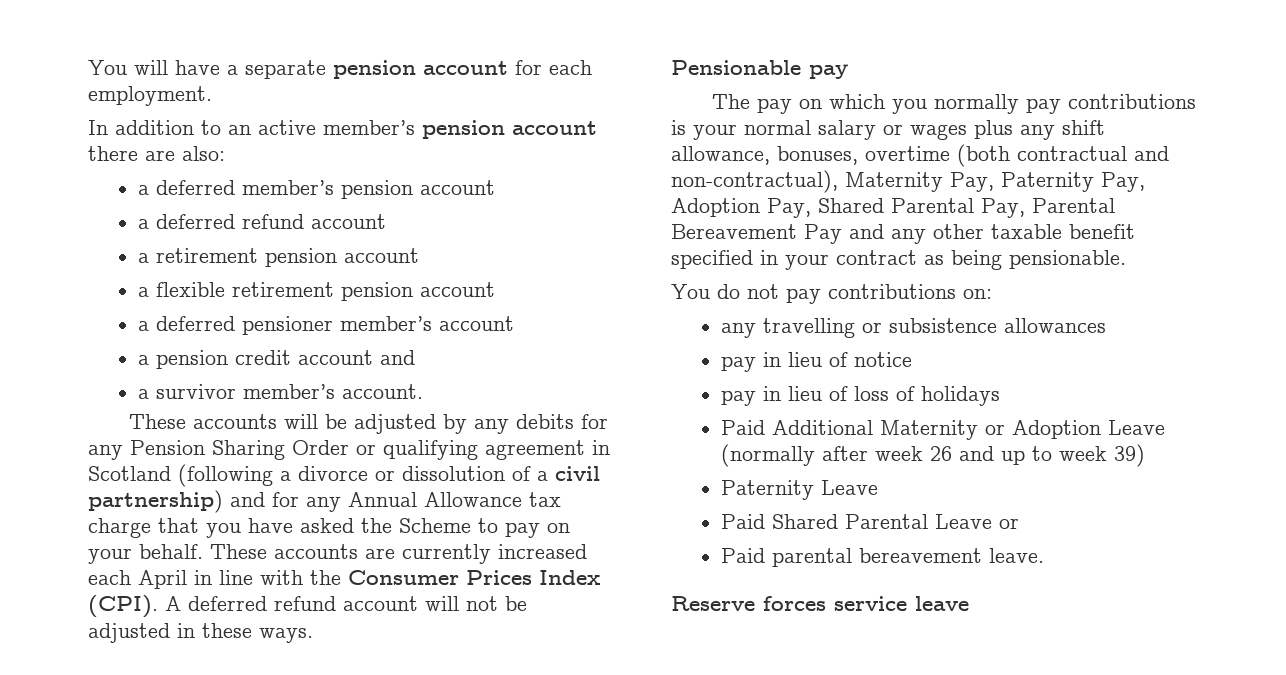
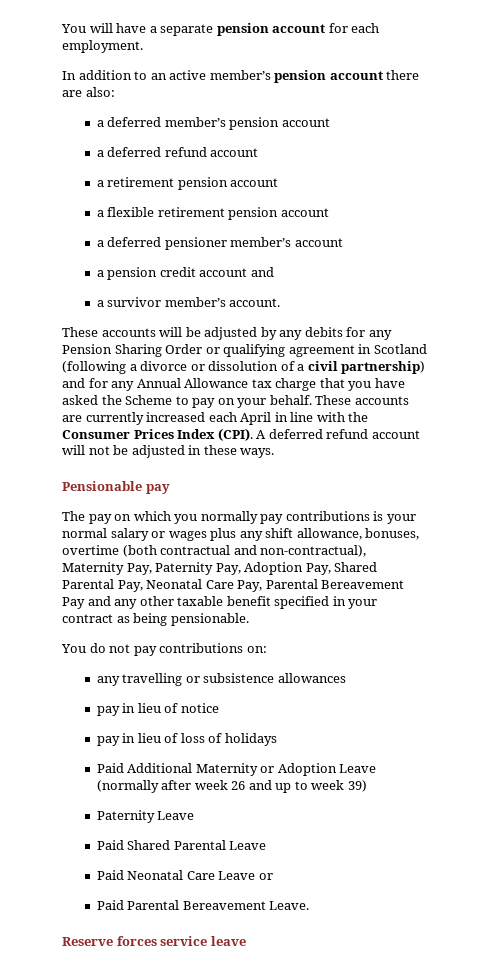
- The pay on which you normally pay contributions is your normal salary or wages plus any shift allowance, bonuses, overtime (both contractual and non-contractual), Maternity Pay, Paternity Pay, Adoption Pay, Shared Parental Pay, Parental Bereavement Pay and any other taxable benefit specified in your contract as being pensionable.
+ The pay on which you normally pay contributions is your normal salary or wages plus any shift allowance, bonuses, overtime (both contractual and non-contractual), Maternity Pay, Paternity Pay, Adoption Pay, Shared Parental Pay, Neonatal Care Pay, Parental Bereavement Pay and any other taxable benefit specified in your contract as being pensionable.
- Paid Shared Parental Leave or
+ Paid Shared Parental Leave
+ Paid Neonatal Care Leave or
- Paid parental bereavement leave.
+ Paid Parental Bereavement Leave.

